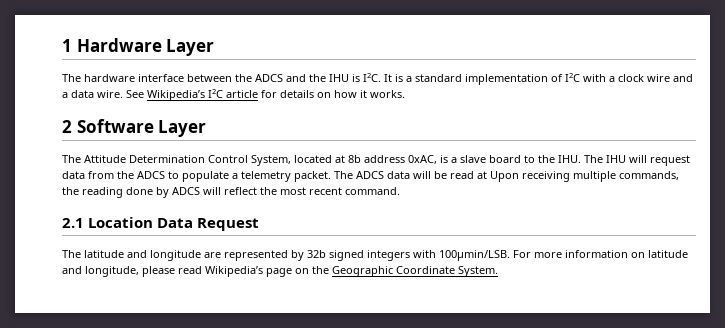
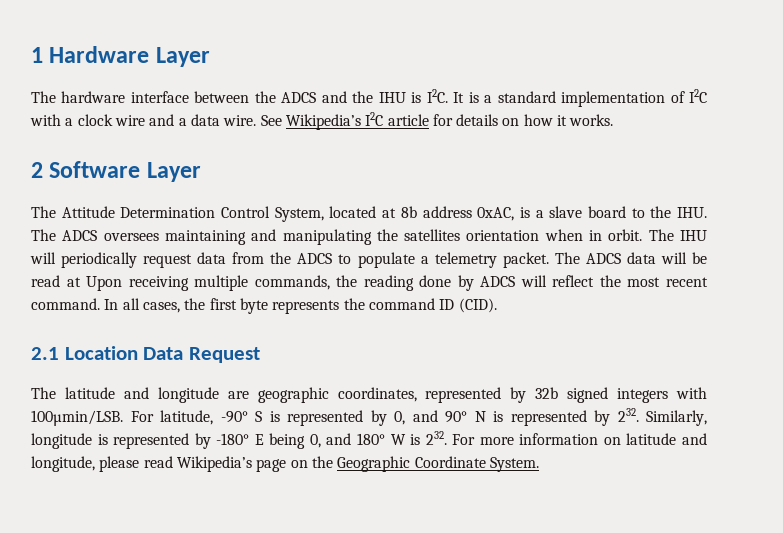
- The Attitude Determination Control System, located at 8b address 0xAC, is a slave board to the IHU. The IHU will request data from the ADCS to populate a telemetry packet.
+ The Attitude Determination Control System, located at 8b address 0xAC, is a slave board to the IHU. The ADCS oversees maintaining and manipulating the satellites orientation when in orbit. The IHU will periodically request data from the ADCS to populate a telemetry packet.
+ In all cases, the first byte represents the command ID (CID).
- The latitude and longitude are represented by 32b signed integers with 100µmin/LSB.
+ The latitude and longitude are geographic coordinates, represented by 32b signed integers with 100µmin/LSB.
- For more information on latitude and longitude, please read Wikipedia’s page on the Geographic Coordinate System.
+ For latitude, -90° S is represented by 0, and 90° N is represented by 232. Similarly, longitude is represented by -180° E being 0, and 180° W is 232. For more information on latitude and longitude, please read Wikipedia’s page on the Geographic Coordinate System.

